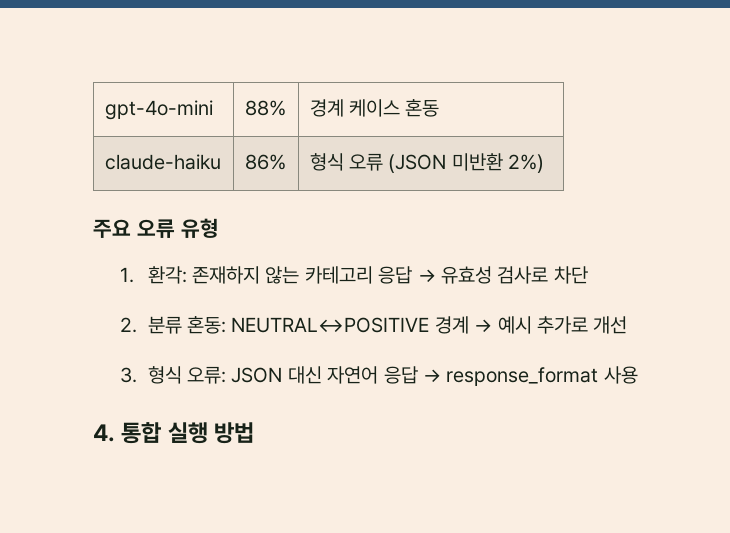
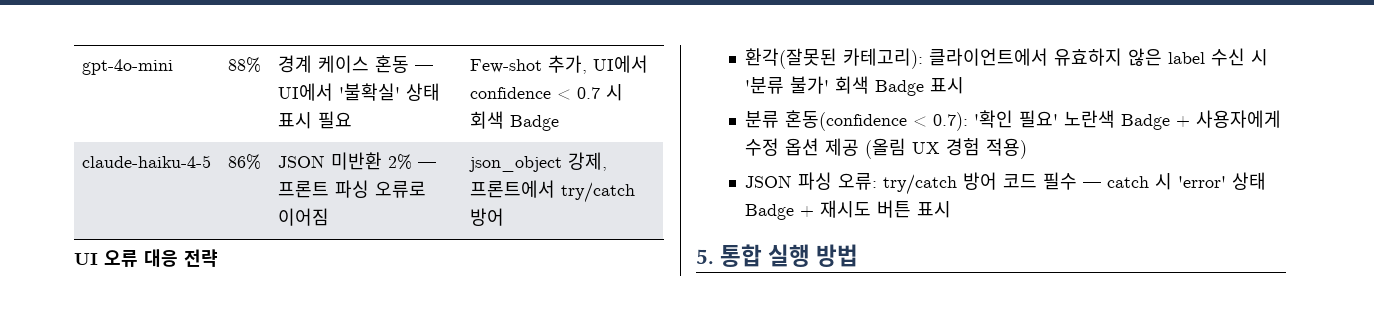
- gpt-4o-mini | 88% | 경계 케이스 혼동
- claude-haiku | 86% | 형식 오류 (JSON 미반환 2%)
- 주요 오류 유형
- 1. 환각: 존재하지 않는 카테고리 응답 → 유효성 검사로 차단
- 2. 분류 혼동: NEUTRAL↔POSITIVE 경계 → 예시 추가로 개선
- 3. 형식 오류: JSON 대신 자연어 응답 → response_format 사용
- 4. 통합 실행 방법
+ gpt-4o-mini | 88% | 경계 케이스 혼동 — UI에서 '불확실' 상태 표시 필요 | Few-shot 추가, UI에서 confidence < 0.7 시 회색 Badge
+ claude-haiku-4-5 | 86% | JSON 미반환 2% — 프론트 파싱 오류로 이어짐 | json_object 강제, 프론트에서 try/catch 방어
+ UI 오류 대응 전략
+ 환각(잘못된 카테고리): 클라이언트에서 유효하지 않은 label 수신 시 '분류 불가' 회색 Badge 표시
+ 분류 혼동(confidence < 0.7): '확인 필요' 노란색 Badge + 사용자에게 수정 옵션 제공 (올림 UX 경험 적용)
+ JSON 파싱 오류: try/catch 방어 코드 필수 — catch 시 'error' 상태 Badge + 재시도 버튼 표시
+ 5. 통합 실행 방법

